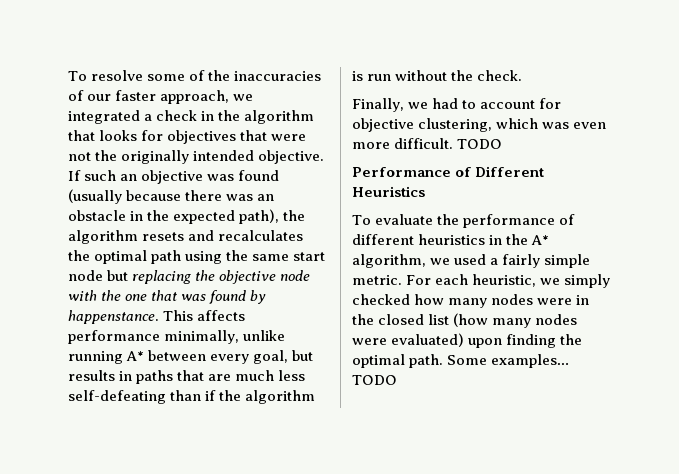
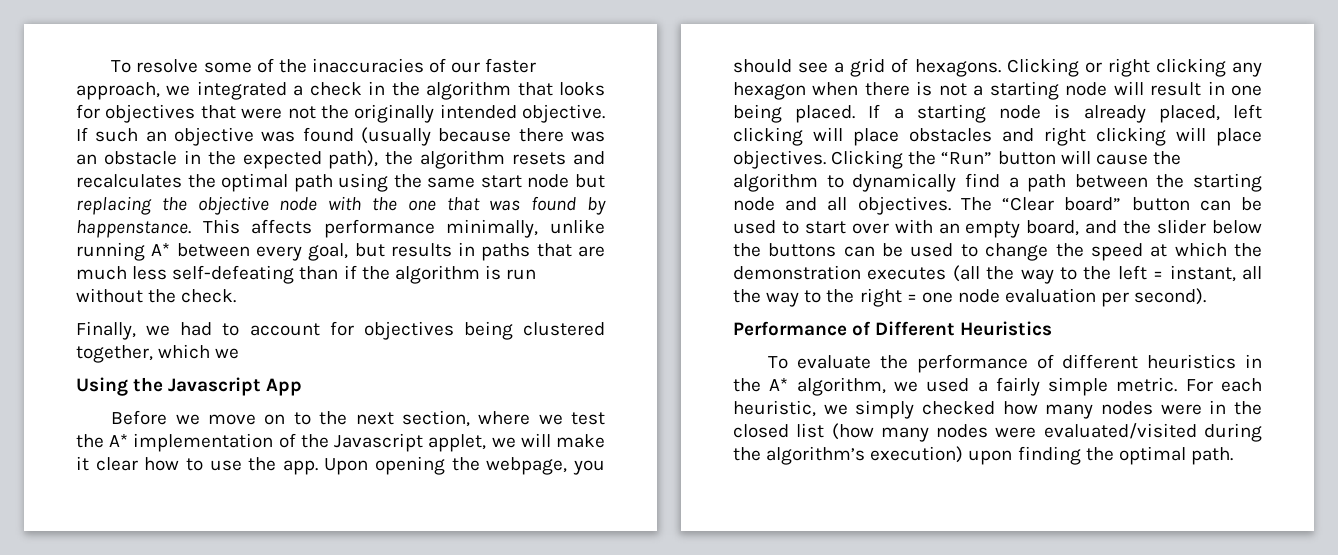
- Finally, we had to account for objective clustering, which was even more difficult. TODO
+ Finally, we had to account for objectives being clustered together, which we
+ Using the Javascript App
+ Before we move on to the next section, where we test the A* implementation of the Javascript applet, we will make it clear how to use the app. Upon opening the webpage, you should see a grid of hexagons. Clicking or right clicking any hexagon when there is not a starting node will result in one being placed. If a starting node is already placed, left clicking will place obstacles and right clicking will place objectives. Clicking the “Run” button will cause the algorithm to dynamically find a path between the starting node and all objectives. The “Clear board” button can be used to start over with an empty board, and the slider below the buttons can be used to change the speed at which the demonstration executes (all the way to the left = instant, all the way to the right = one node evaluation per second).
- For each heuristic, we simply checked how many nodes were in the closed list (how many nodes were evaluated) upon finding the optimal path. Some examples… TODO
+ For each heuristic, we simply checked how many nodes were in the closed list (how many nodes were evaluated/visited during the algorithm’s execution) upon finding the optimal path.

